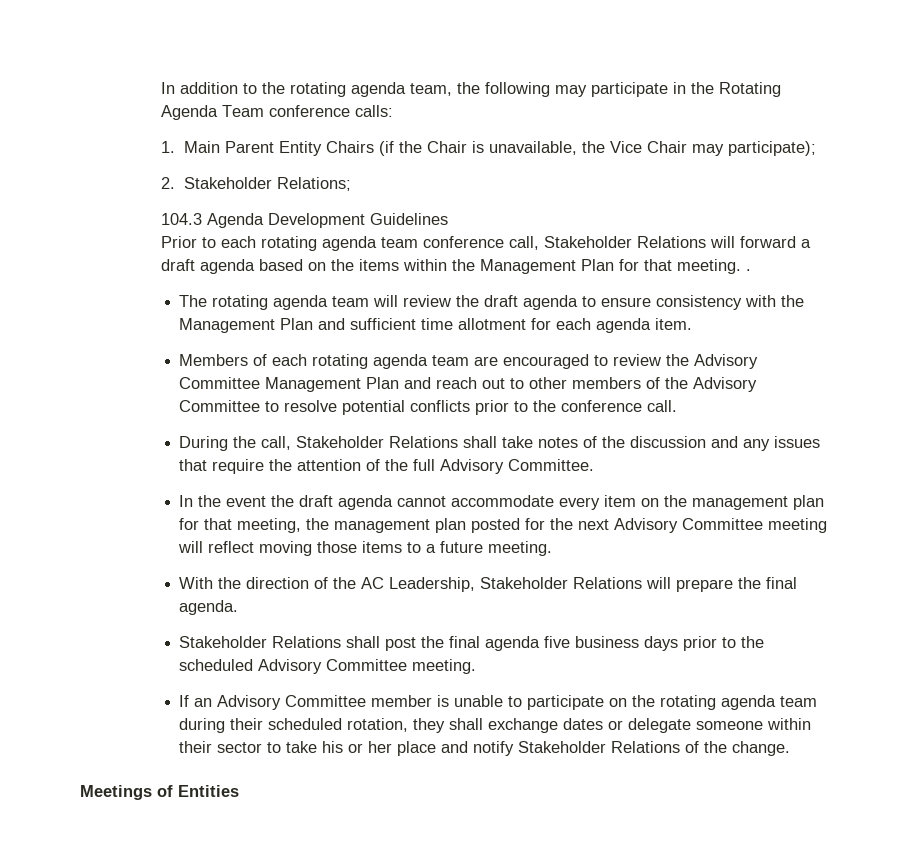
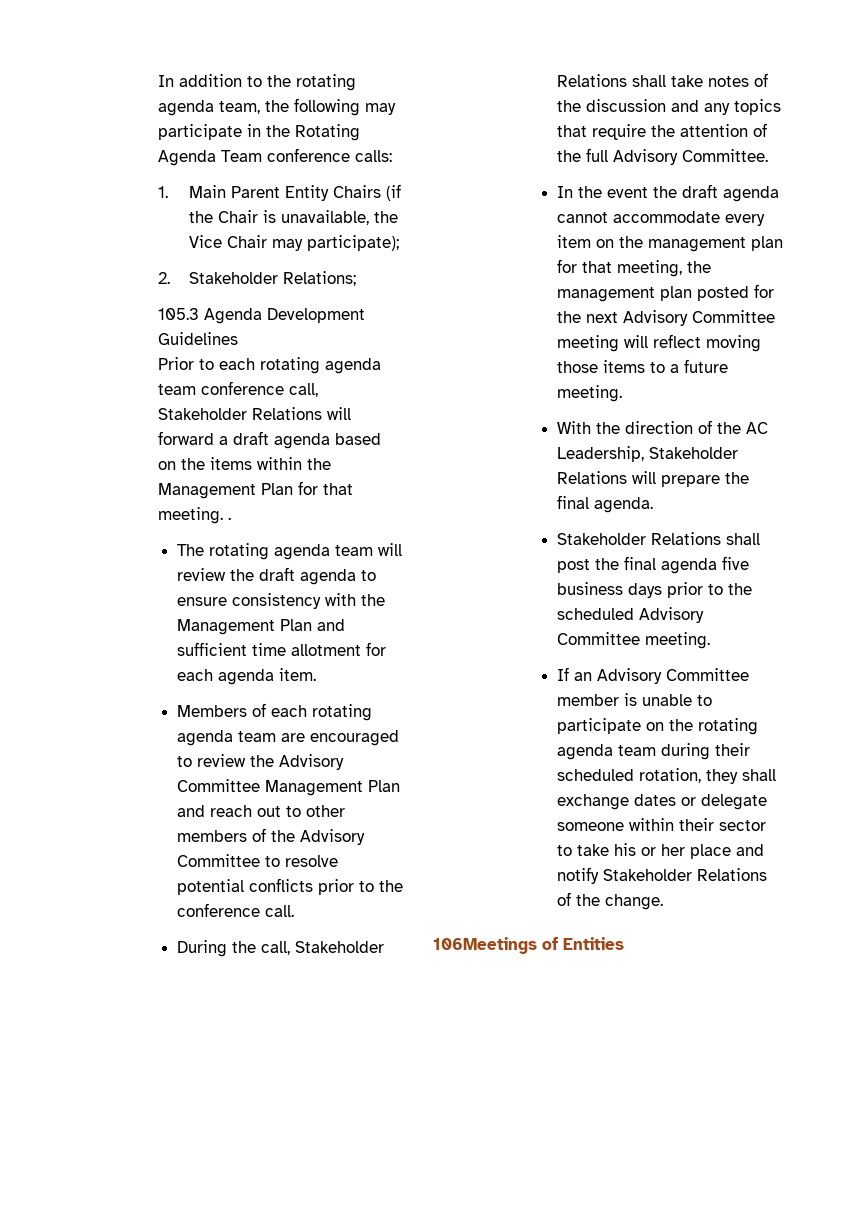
- 104.3 Agenda Development Guidelines
+ 105.3 Agenda Development Guidelines
- During the call, Stakeholder Relations shall take notes of the discussion and any issues that require the attention of the full Advisory Committee.
+ During the call, Stakeholder Relations shall take notes of the discussion and any topics that require the attention of the full Advisory Committee.
- Meetings of Entities
+ 106Meetings of Entities

